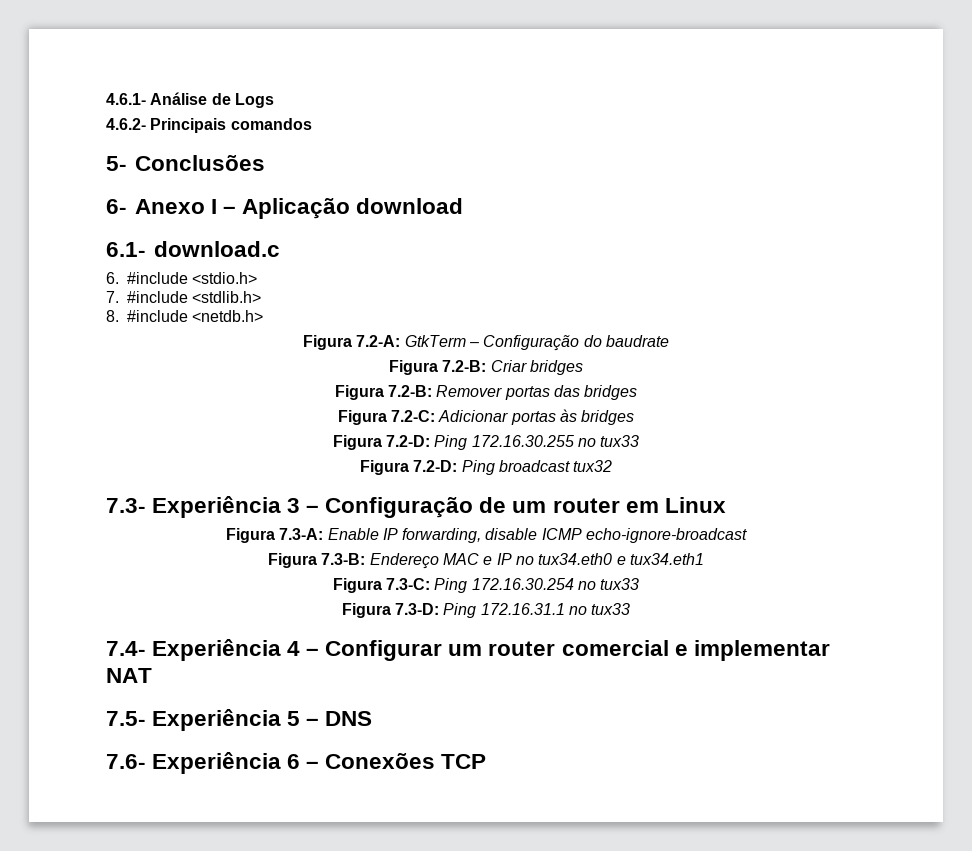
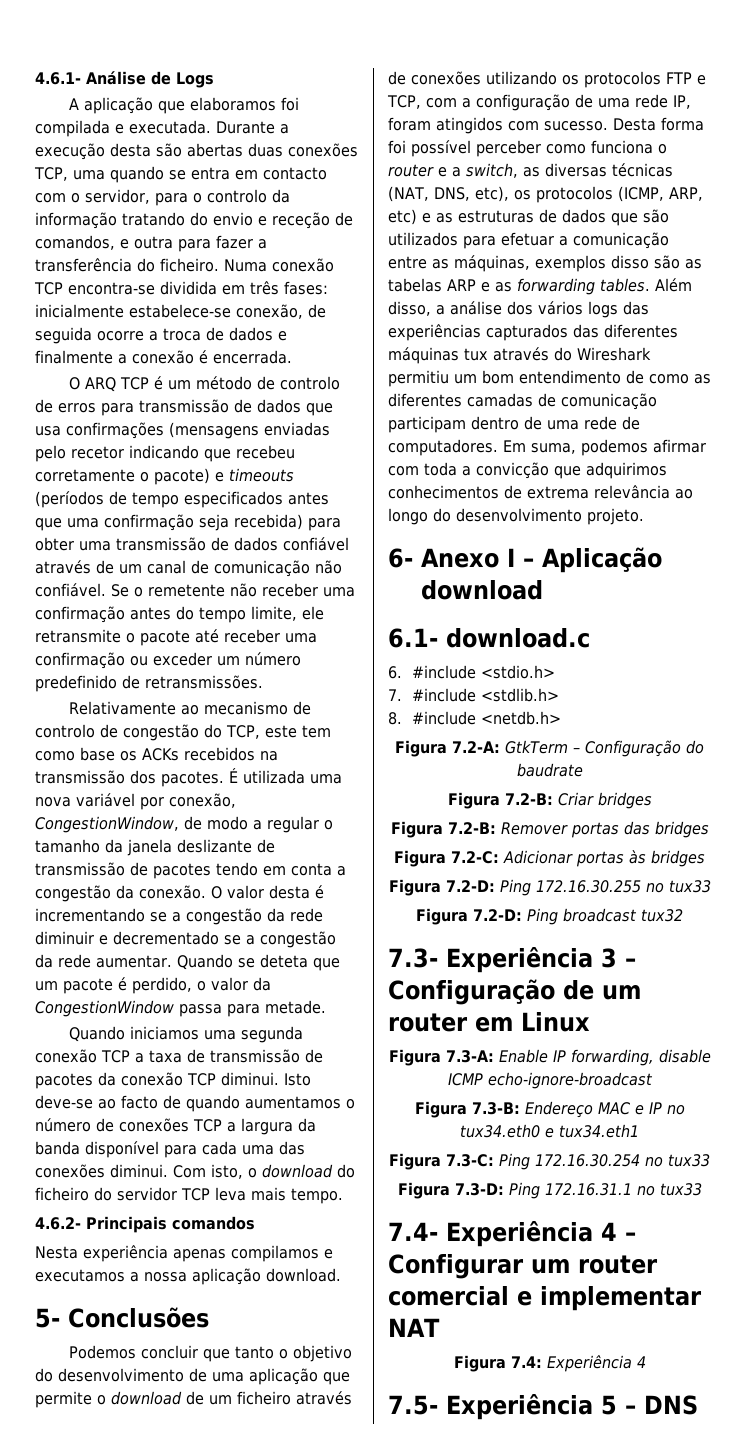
+ A aplicação que elaboramos foi compilada e executada. Durante a execução desta são abertas duas conexões TCP, uma quando se entra em contacto com o servidor, para o controlo da informação tratando do envio e receção de comandos, e outra para fazer a transferência do ficheiro. Numa conexão TCP encontra-se dividida em três fases: inicialmente estabelece-se conexão, de seguida ocorre a troca de dados e finalmente a conexão é encerrada.
+ O ARQ TCP é um método de controlo de erros para transmissão de dados que usa confirmações (mensagens enviadas pelo recetor indicando que recebeu corretamente o pacote) e timeouts (períodos de tempo especificados antes que uma confirmação seja recebida) para obter uma transmissão de dados confiável através de um canal de comunicação não confiável. Se o remetente não receber uma confirmação antes do tempo limite, ele retransmite o pacote até receber uma confirmação ou exceder um número predefinido de retransmissões.
+ Relativamente ao mecanismo de controlo de congestão do TCP, este tem como base os ACKs recebidos na transmissão dos pacotes. É utilizada uma nova variável por conexão, CongestionWindow, de modo a regular o tamanho da janela deslizante de transmissão de pacotes tendo em conta a congestão da conexão. O valor desta é incrementando se a congestão da rede diminuir e decrementado se a congestão da rede aumentar. Quando se deteta que um pacote é perdido, o valor da CongestionWindow passa para metade.
+ Quando iniciamos uma segunda conexão TCP a taxa de transmissão de pacotes da conexão TCP diminui. Isto deve-se ao facto de quando aumentamos o número de conexões TCP a largura da banda disponível para cada uma das conexões diminui. Com isto, o download do ficheiro do servidor TCP leva mais tempo.
  4.6.2- Principais comandos
+ Nesta experiência apenas compilamos e executamos a nossa aplicação download.
  5- Conclusões
+ Podemos concluir que tanto o objetivo do desenvolvimento de uma aplicação que permite o download de um ficheiro através de conexões utilizando os protocolos FTP e TCP, com a configuração de uma rede IP, foram atingidos com sucesso. Desta forma foi possível perceber como funciona o router e a switch, as diversas técnicas (NAT, DNS, etc), os protocolos (ICMP, ARP, etc) e as estruturas de dados que são utilizados para efetuar a comunicação entre as máquinas, exemplos disso são as tabelas ARP e as forwarding tables. Além disso, a análise dos vários logs das experiências capturados das diferentes máquinas tux através do Wireshark permitiu um bom entendimento de como as diferentes camadas de comunicação participam dentro de uma rede de computadores. Em suma, podemos afirmar com toda a convicção que adquirimos conhecimentos de extrema relevância ao longo do desenvolvimento projeto.
+ Figura 7.4: Experiência 4
- 7.6- Experiência 6 – Conexões TCP

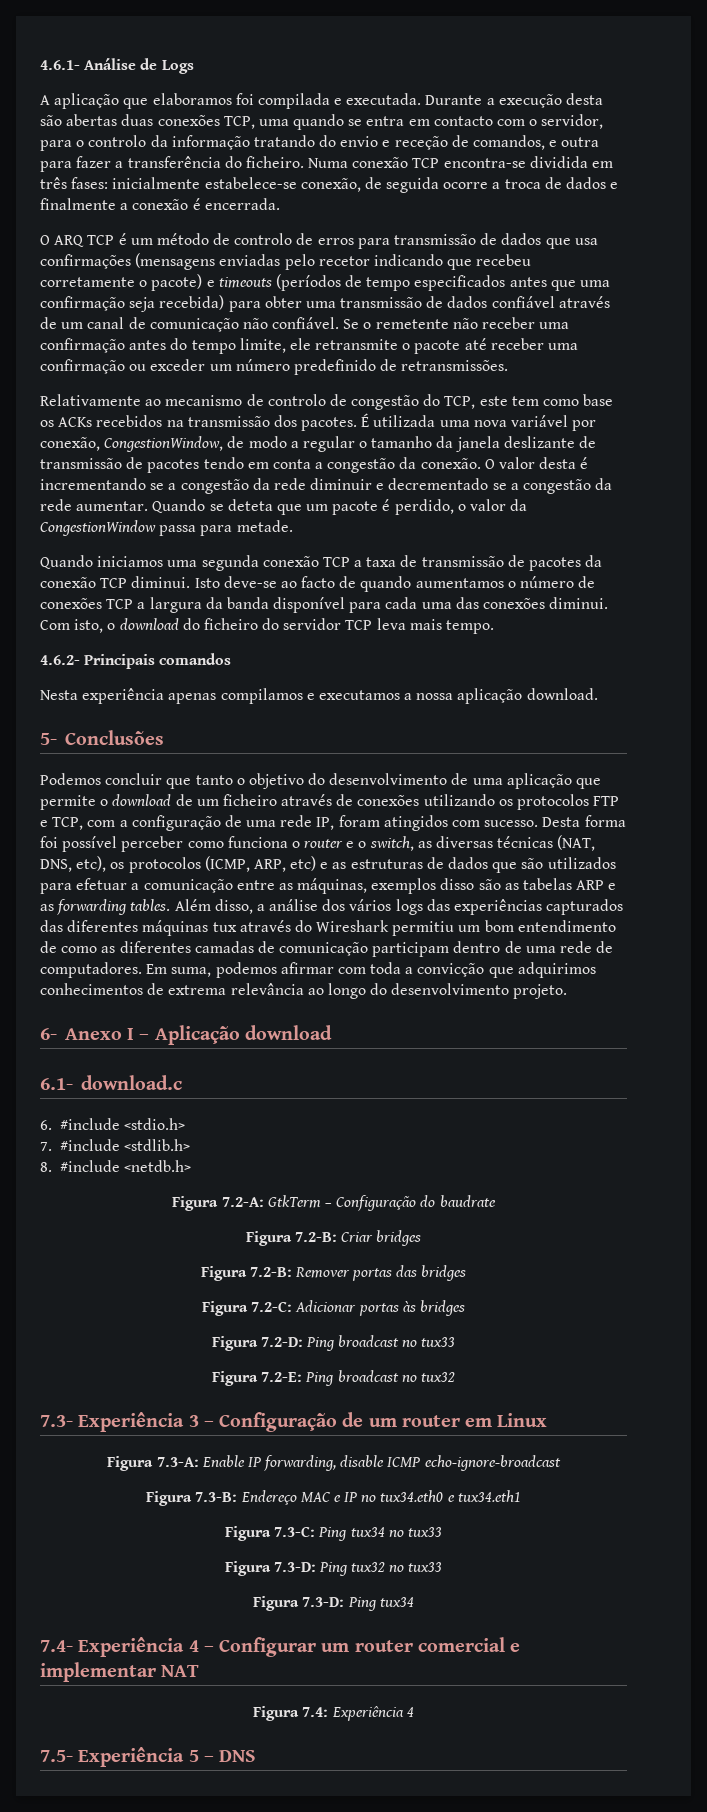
- Desta forma foi possível perceber como funciona o router e a switch, as diversas técnicas (NAT, DNS, etc), os protocolos (ICMP, ARP, etc) e as estruturas de dados que são utilizados para efetuar a comunicação entre as máquinas, exemplos disso são as tabelas ARP e as forwarding tables.
+ Desta forma foi possível perceber como funciona o router e o switch, as diversas técnicas (NAT, DNS, etc), os protocolos (ICMP, ARP, etc) e as estruturas de dados que são utilizados para efetuar a comunicação entre as máquinas, exemplos disso são as tabelas ARP e as forwarding tables.
- Figura 7.2-D: Ping 172.16.30.255 no tux33
- Figura 7.2-D: Ping broadcast tux32
+ Figura 7.2-D: Ping broadcast no tux33
+ Figura 7.2-E: Ping broadcast no tux32
- Figura 7.3-C: Ping 172.16.30.254 no tux33
- Figura 7.3-D: Ping 172.16.31.1 no tux33
+ Figura 7.3-C: Ping tux34 no tux33
+ Figura 7.3-D: Ping tux32 no tux33
+ Figura 7.3-D: Ping tux34

